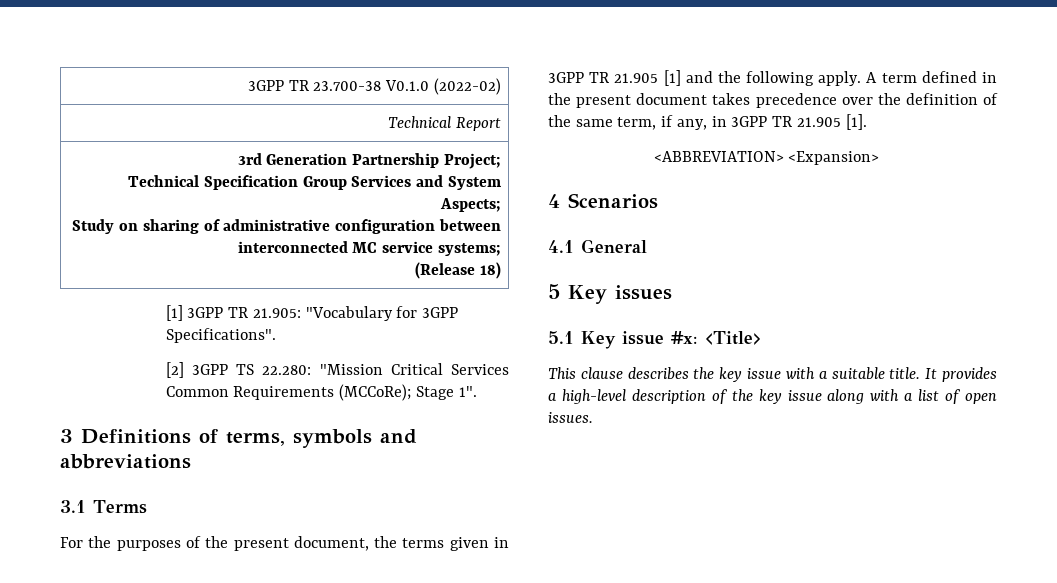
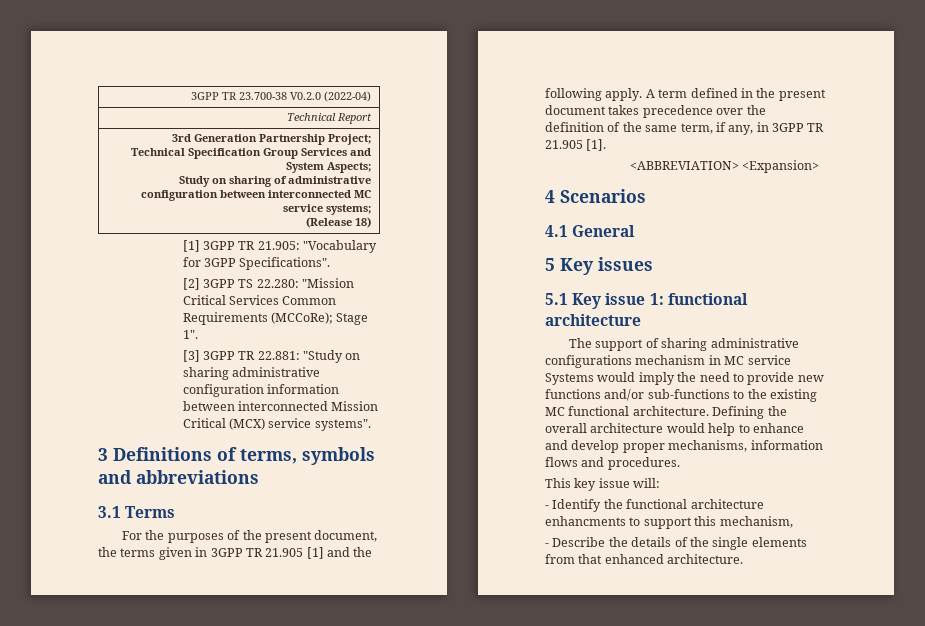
- 3GPP TR 23.700-38 V0.1.0 (2022-02)
+ 3GPP TR 23.700-38 V0.2.0 (2022-04)
+ [3] 3GPP TR 22.881: "Study on sharing administrative configuration information between interconnected Mission Critical (MCX) service systems".
- 5.1 Key issue #x: <Title>
- This clause describes the key issue with a suitable title. It provides a high-level description of the key issue along with a list of open issues.
+ 5.1 Key issue 1: functional architecture
+ The support of sharing administrative configurations mechanism in MC service Systems would imply the need to provide new functions and/or sub-functions to the existing MC functional architecture. Defining the overall architecture would help to enhance and develop proper mechanisms, information flows and procedures.
+ This key issue will:
+ - Identify the functional architecture enhancments to support this mechanism,
+ - Describe the details of the single elements from that enhanced architecture.

